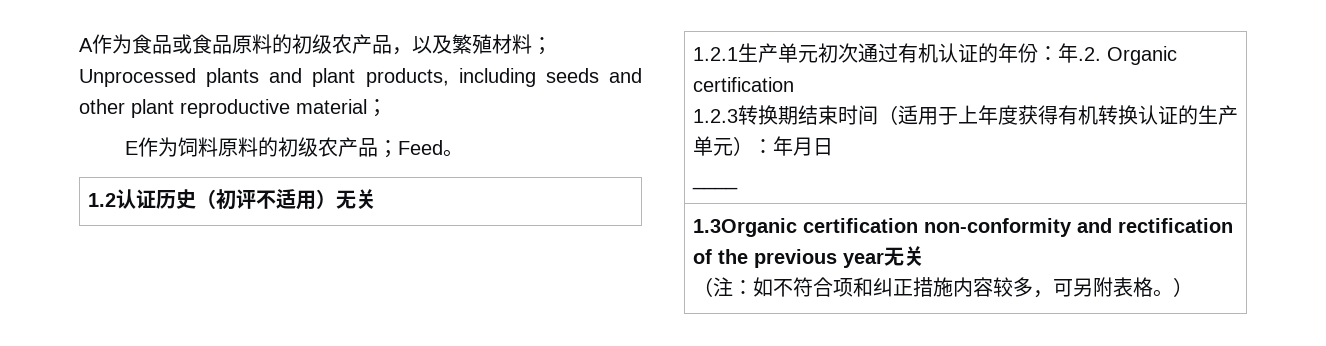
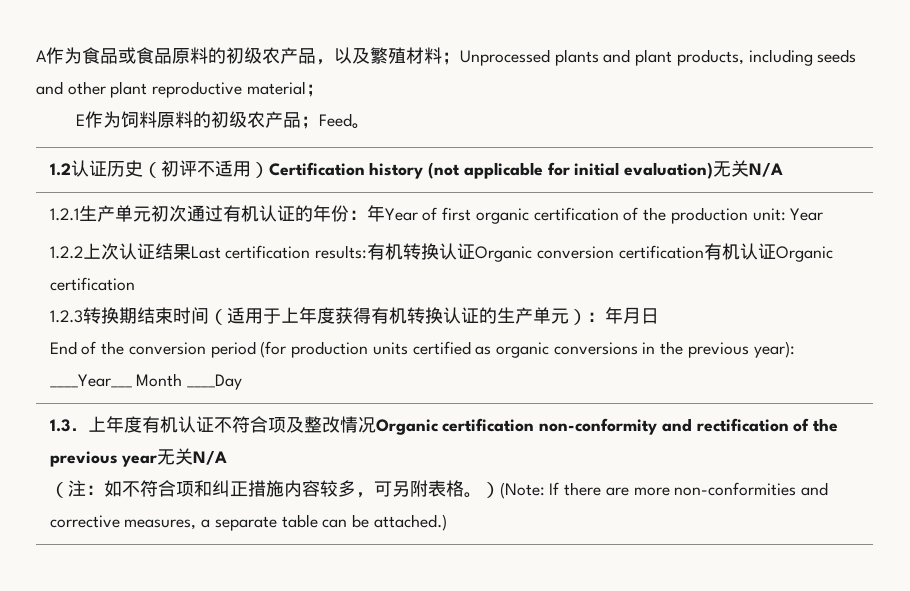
- 1.2认证历史（初评不适用）无关
+ 1.2认证历史（初评不适用）Certification history (not applicable for initial evaluation)无关N/A
- 1.2.1生产单元初次通过有机认证的年份：年.2. Organic certification
+ 1.2.1生产单元初次通过有机认证的年份：年Year of first organic certification of the production unit: Year
+ 1.2.2上次认证结果Last certification results:有机转换认证Organic conversion certification有机认证Organic certification
- ____
- 1.3Organic certification non-conformity and rectification of the previous year无关
- （注：如不符合项和纠正措施内容较多，可另附表格。）
+ End of the conversion period (for production units certified as organic conversions in the previous year): ____Year___ Month ____Day
+ 1.3．上年度有机认证不符合项及整改情况Organic certification non-conformity and rectification of the previous year无关N/A
+ （注：如不符合项和纠正措施内容较多，可另附表格。）(Note: If there are more non-conformities and corrective measures, a separate table can be attached.)

